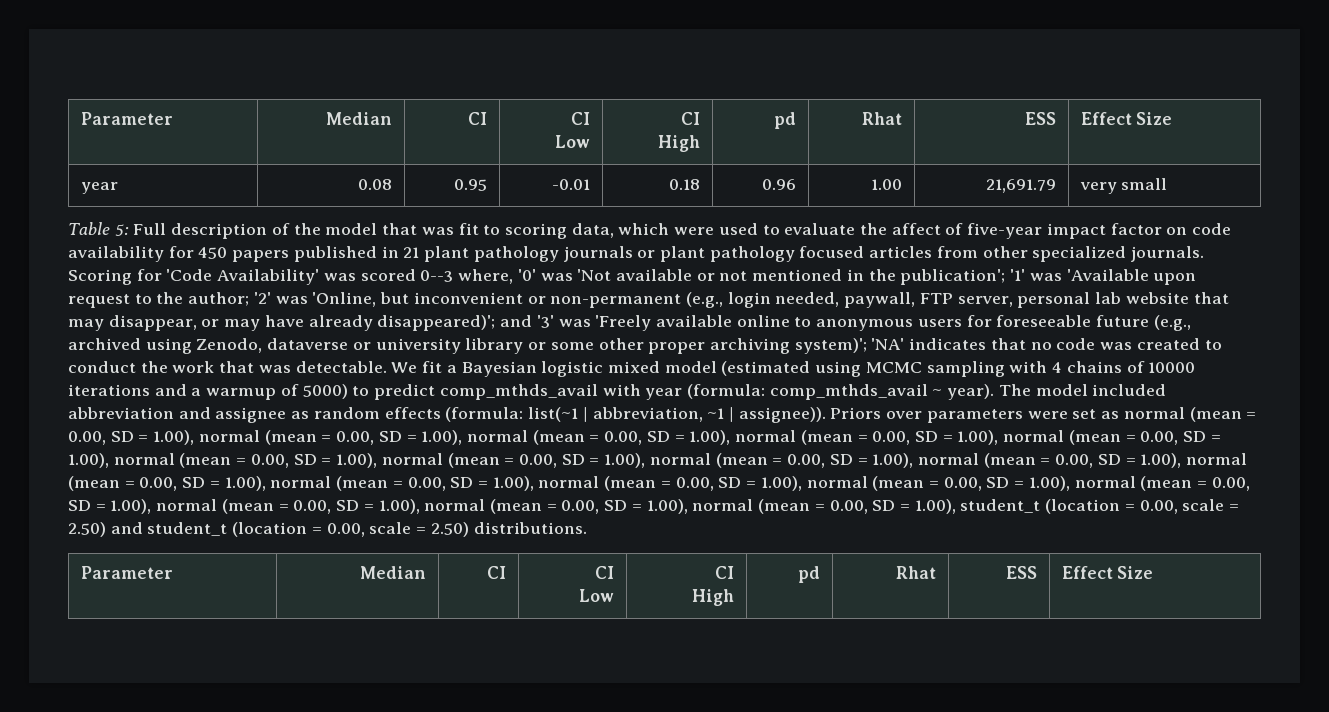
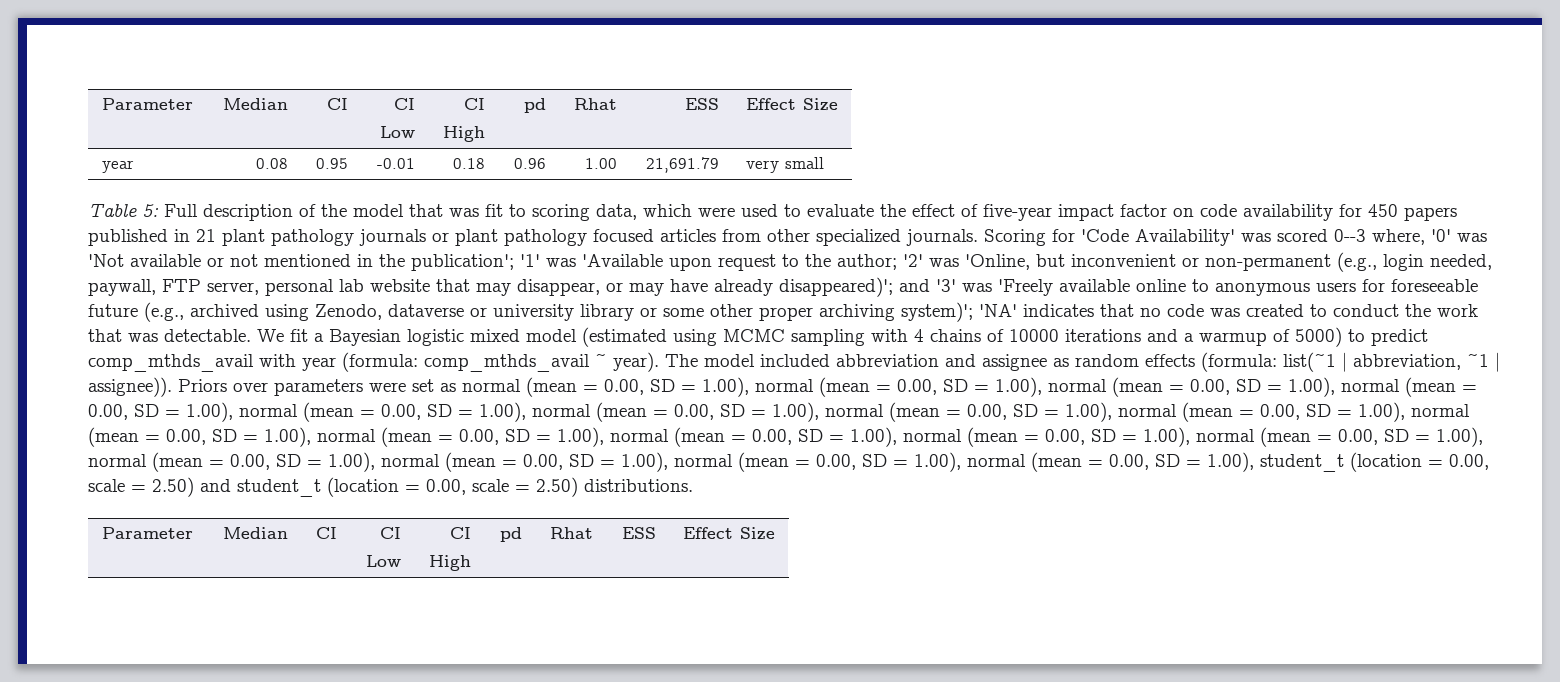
- Table 5: Full description of the model that was fit to scoring data, which were used to evaluate the affect of five-year impact factor on code availability for 450 papers published in 21 plant pathology journals or plant pathology focused articles from other specialized journals.
+ Table 5: Full description of the model that was fit to scoring data, which were used to evaluate the effect of five-year impact factor on code availability for 450 papers published in 21 plant pathology journals or plant pathology focused articles from other specialized journals.

